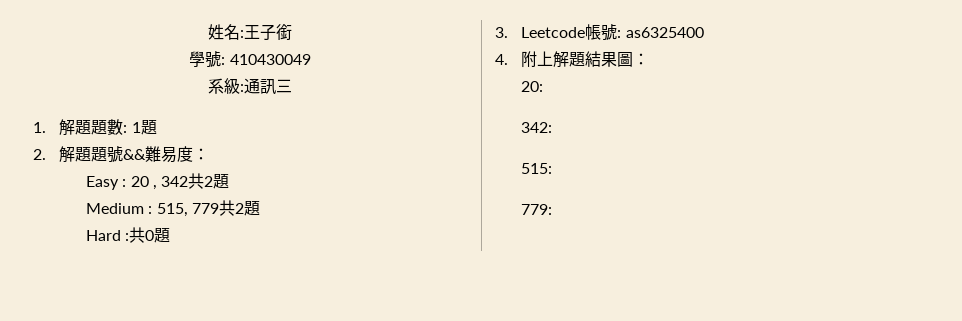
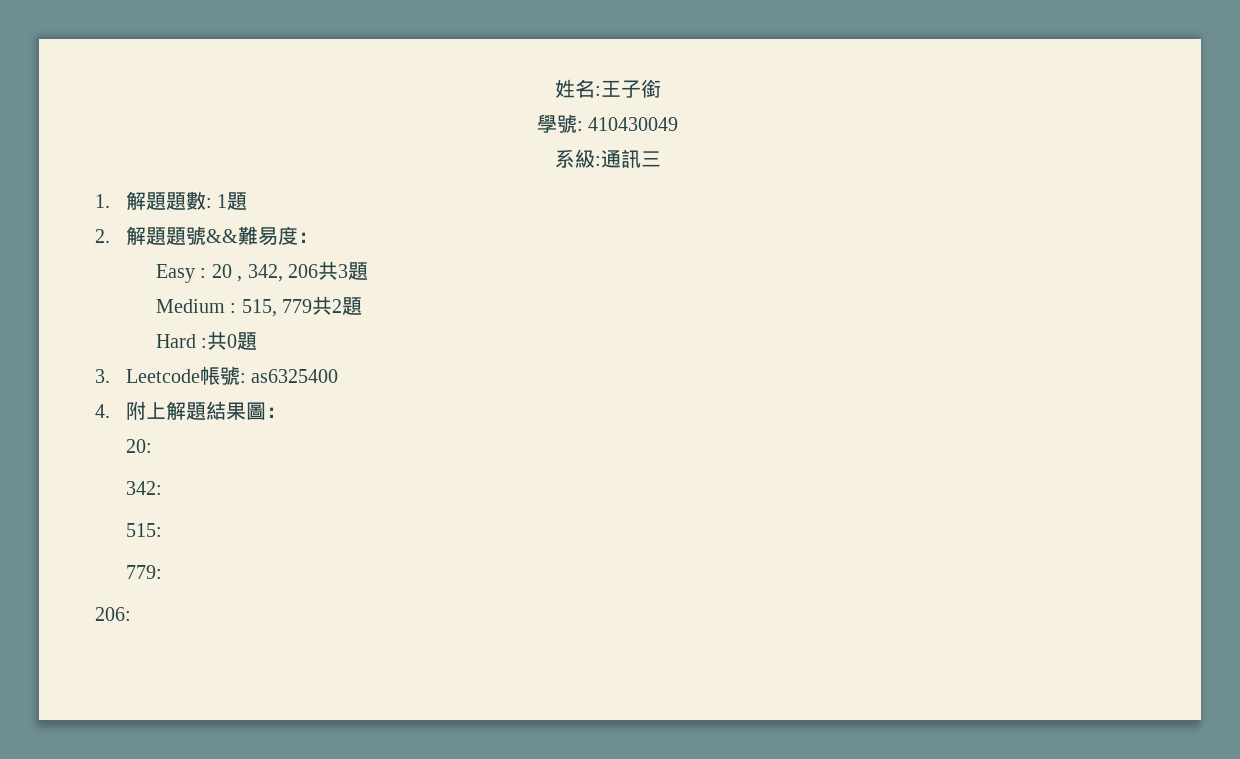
- Easy : 20 , 342共2題
+ Easy : 20 , 342, 206共3題
+ 206:

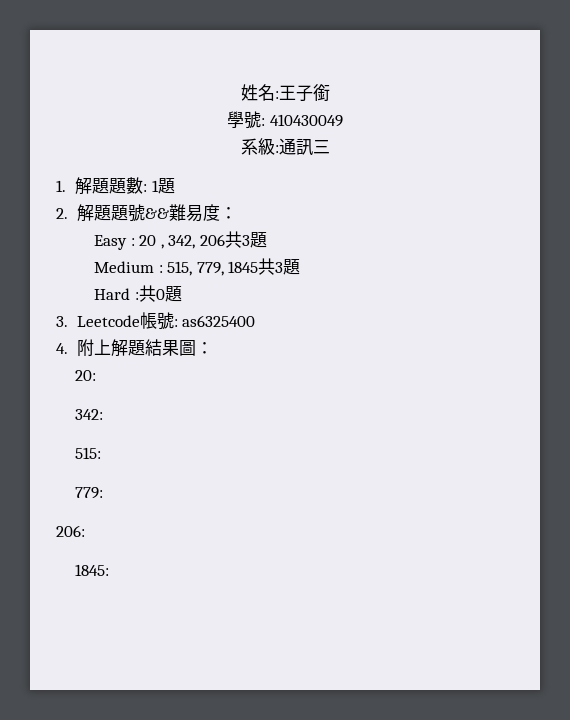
- Medium : 515, 779共2題
+ Medium : 515, 779, 1845共3題
+ 1845:

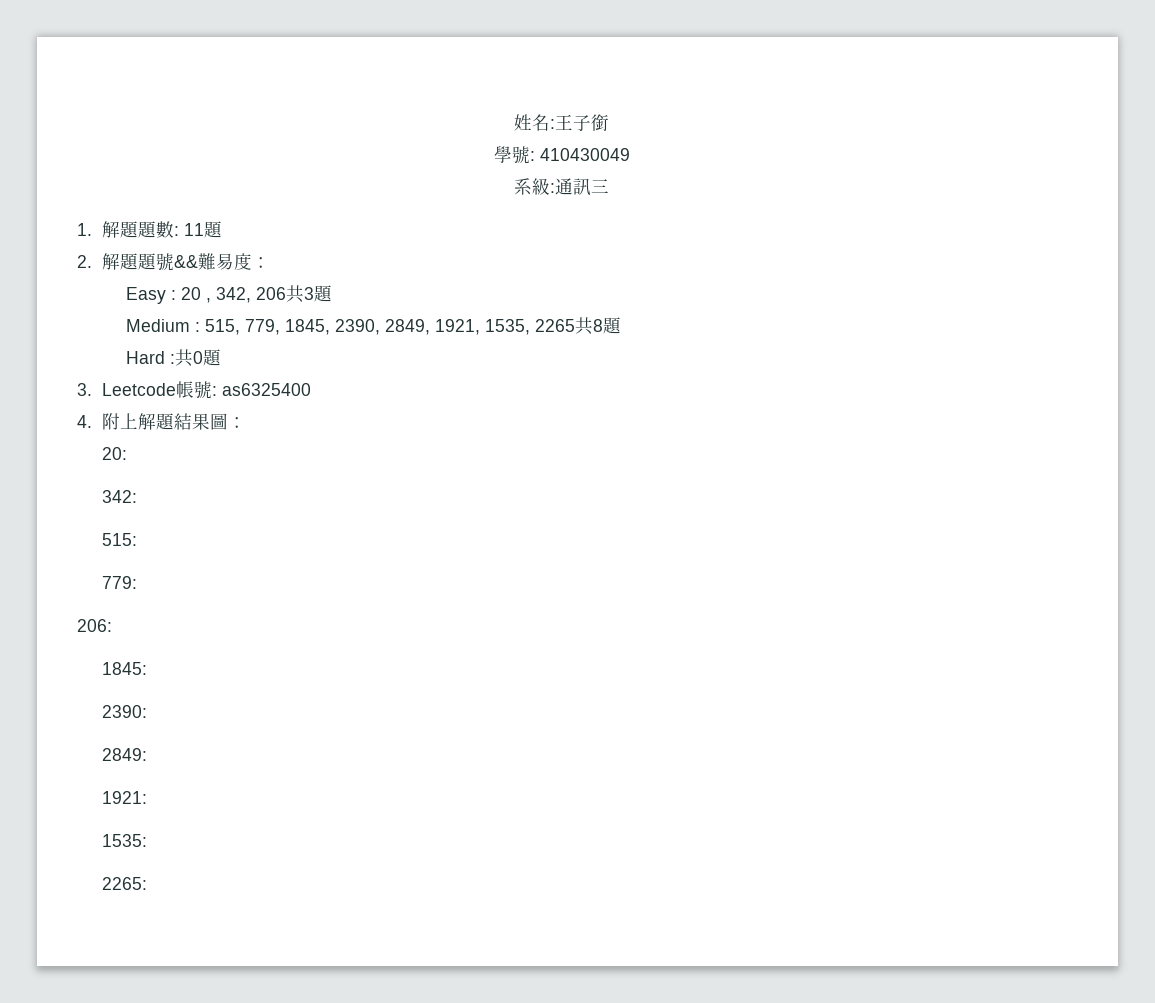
- 1.解題題數: 1題
+ 1.解題題數: 11題
- Medium : 515, 779, 1845共3題
+ Medium : 515, 779, 1845, 2390, 2849, 1921, 1535, 2265共8題
+ 2390:
+ 2849:
+ 1921:
+ 1535:
+ 2265:

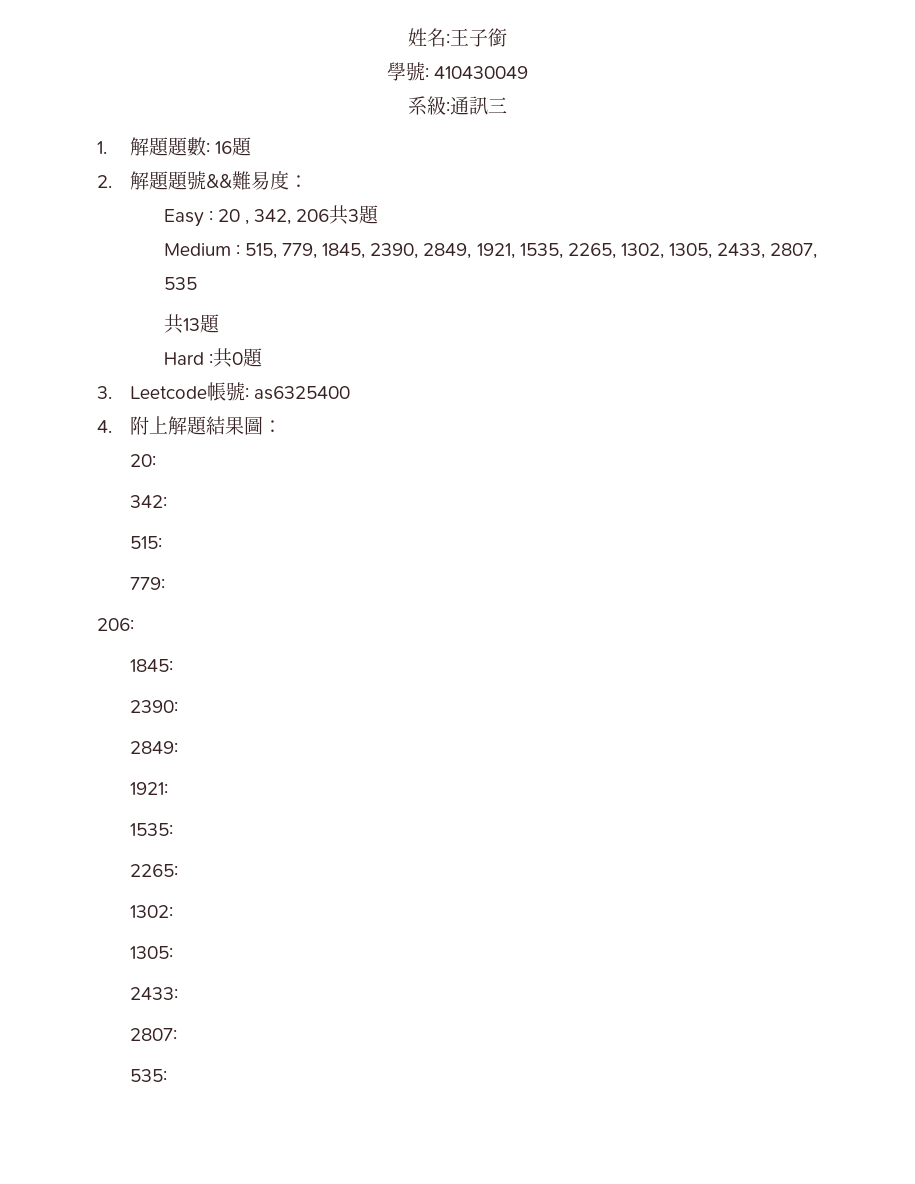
- 1.解題題數: 11題
+ 1.解題題數: 16題
- Medium : 515, 779, 1845, 2390, 2849, 1921, 1535, 2265共8題
+ Medium : 515, 779, 1845, 2390, 2849, 1921, 1535, 2265, 1302, 1305, 2433, 2807, 535
+ 共13題
+ 1302:
+ 1305:
+ 2433:
+ 2807:
+ 535:

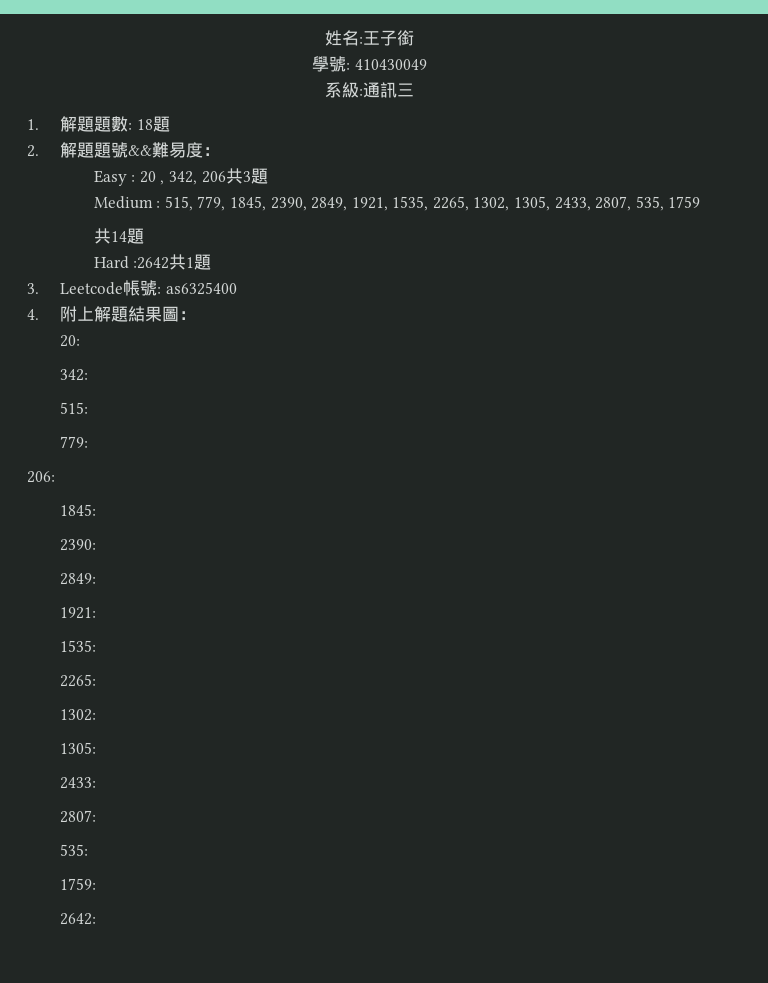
- 1.解題題數: 16題
+ 1.解題題數: 18題
- Medium : 515, 779, 1845, 2390, 2849, 1921, 1535, 2265, 1302, 1305, 2433, 2807, 535
- 共13題
+ Medium : 515, 779, 1845, 2390, 2849, 1921, 1535, 2265, 1302, 1305, 2433, 2807, 535, 1759
+ 共14題
- Hard :共0題
+ Hard :2642共1題
+ 1759:
+ 2642:

